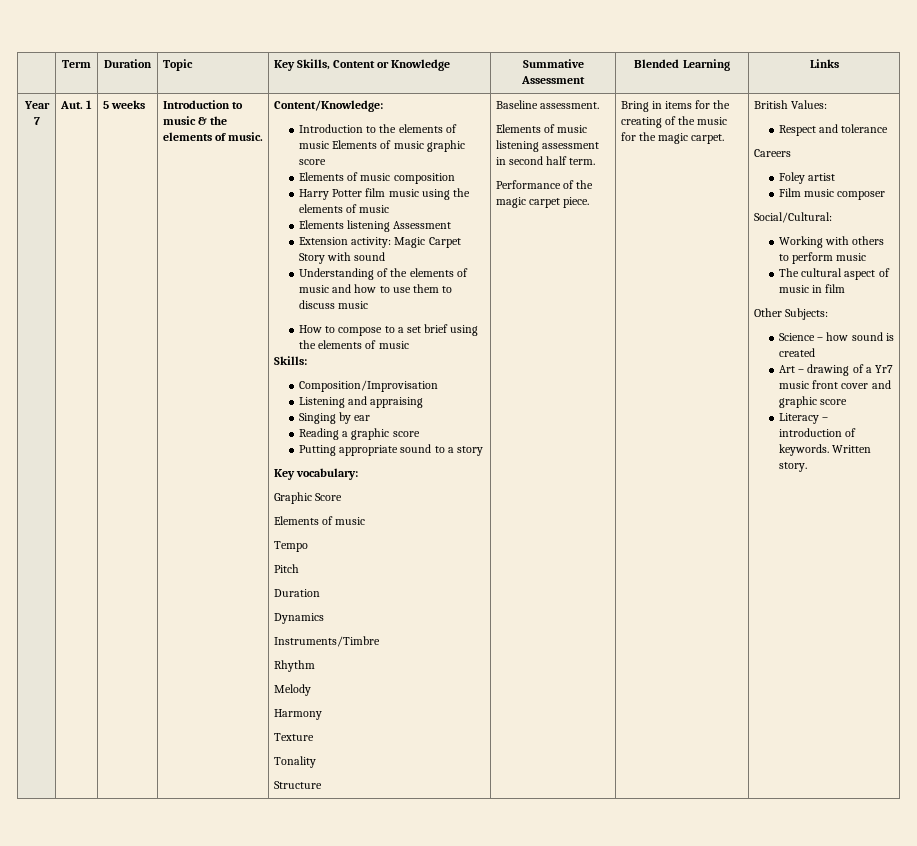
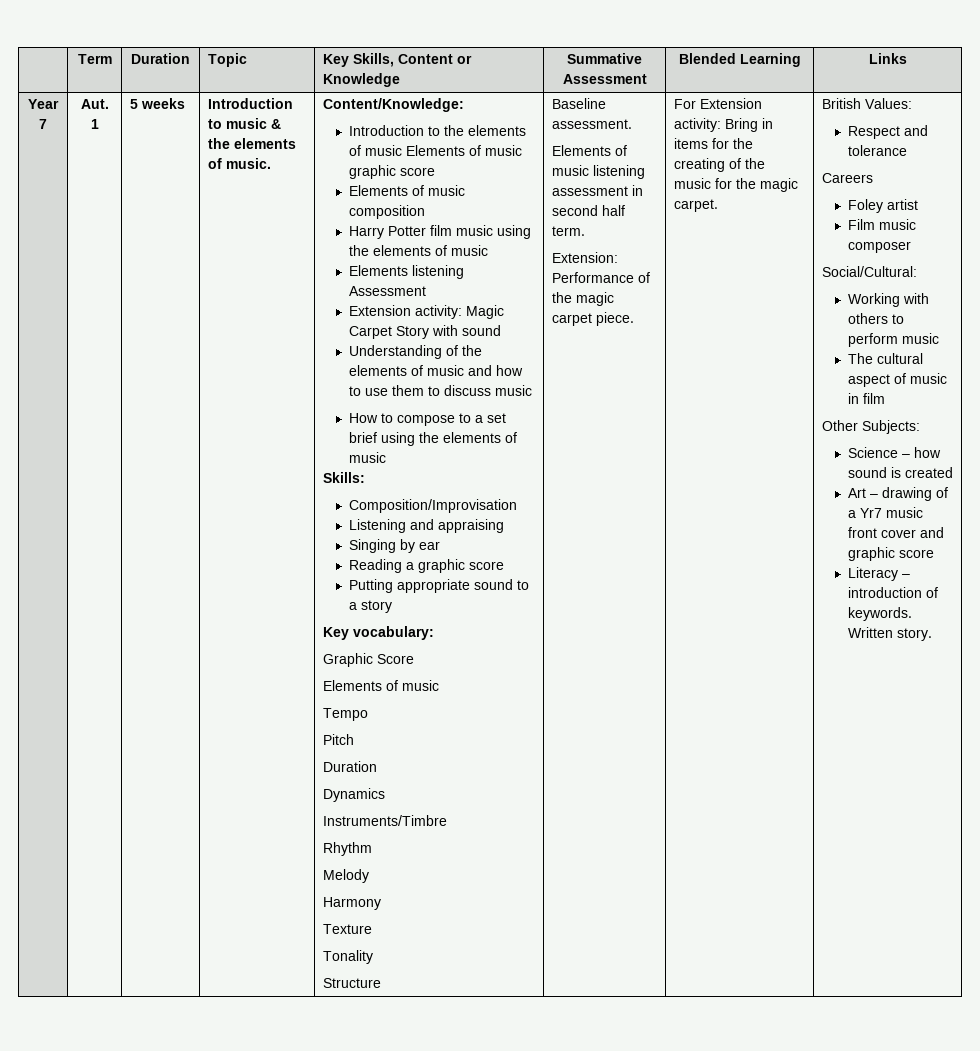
- Performance of the magic carpet piece.
+ Extension: Performance of the magic carpet piece.
- Bring in items for the creating of the music for the magic carpet.
+ For Extension activity: Bring in items for the creating of the music for the magic carpet.

